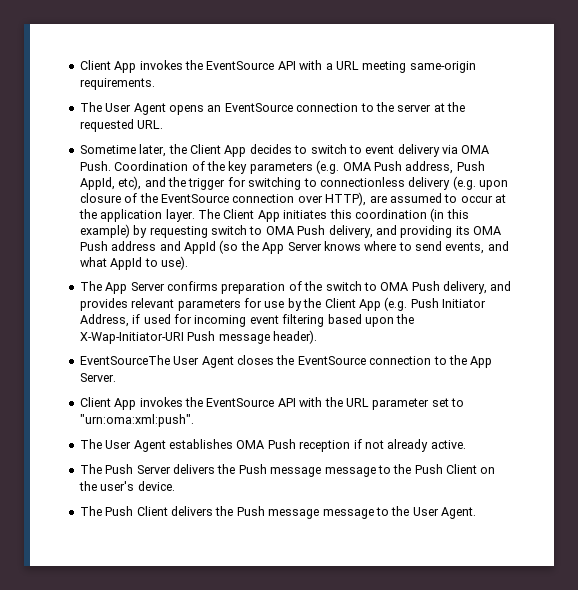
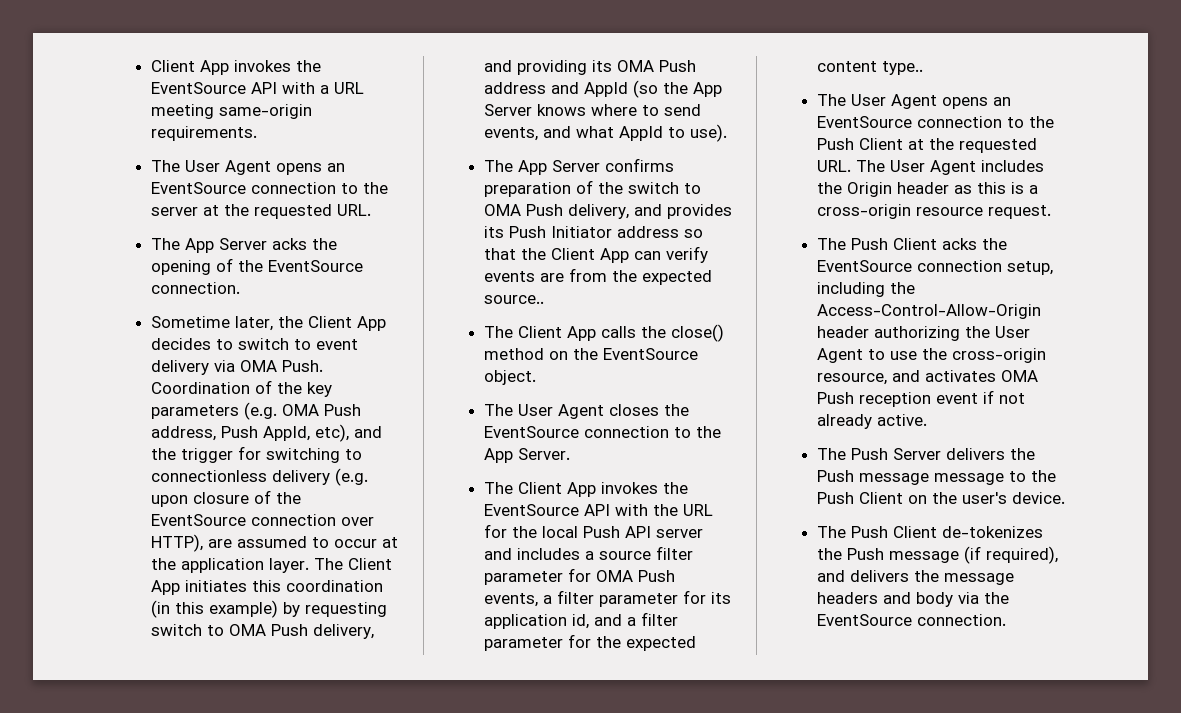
+ The App Server acks the opening of the EventSource connection.
- The App Server confirms preparation of the switch to OMA Push delivery, and provides relevant parameters for use by the Client App (e.g. Push Initiator Address, if used for incoming event filtering based upon the X-Wap-Initiator-URI Push message header).
- EventSourceThe User Agent closes the EventSource connection to the App Server.
+ The App Server confirms preparation of the switch to OMA Push delivery, and provides its Push Initiator address so that the Client App can verify events are from the expected source..
+ The Client App calls the close() method on the EventSource object.
+ The User Agent closes the EventSource connection to the App Server.
- Client App invokes the EventSource API with the URL parameter set to "urn:oma:xml:push".
- The User Agent establishes OMA Push reception if not already active.
+ The Client App invokes the EventSource API with the URL for the local Push API server and includes a source filter parameter for OMA Push events, a filter parameter for its application id, and a filter parameter for the expected content type..
+ The User Agent opens an EventSource connection to the Push Client at the requested URL. The User Agent includes the Origin header as this is a cross-origin resource request.
+ The Push Client acks the EventSource connection setup, including the Access-Control-Allow-Origin header authorizing the User Agent to use the cross-origin resource, and activates OMA Push reception event if not already active.
- The Push Client delivers the Push message message to the User Agent.
+ The Push Client de-tokenizes the Push message (if required), and delivers the message headers and body via the EventSource connection.

